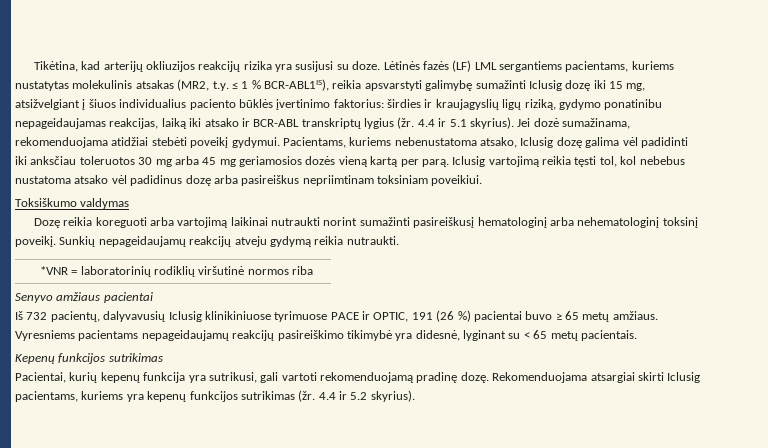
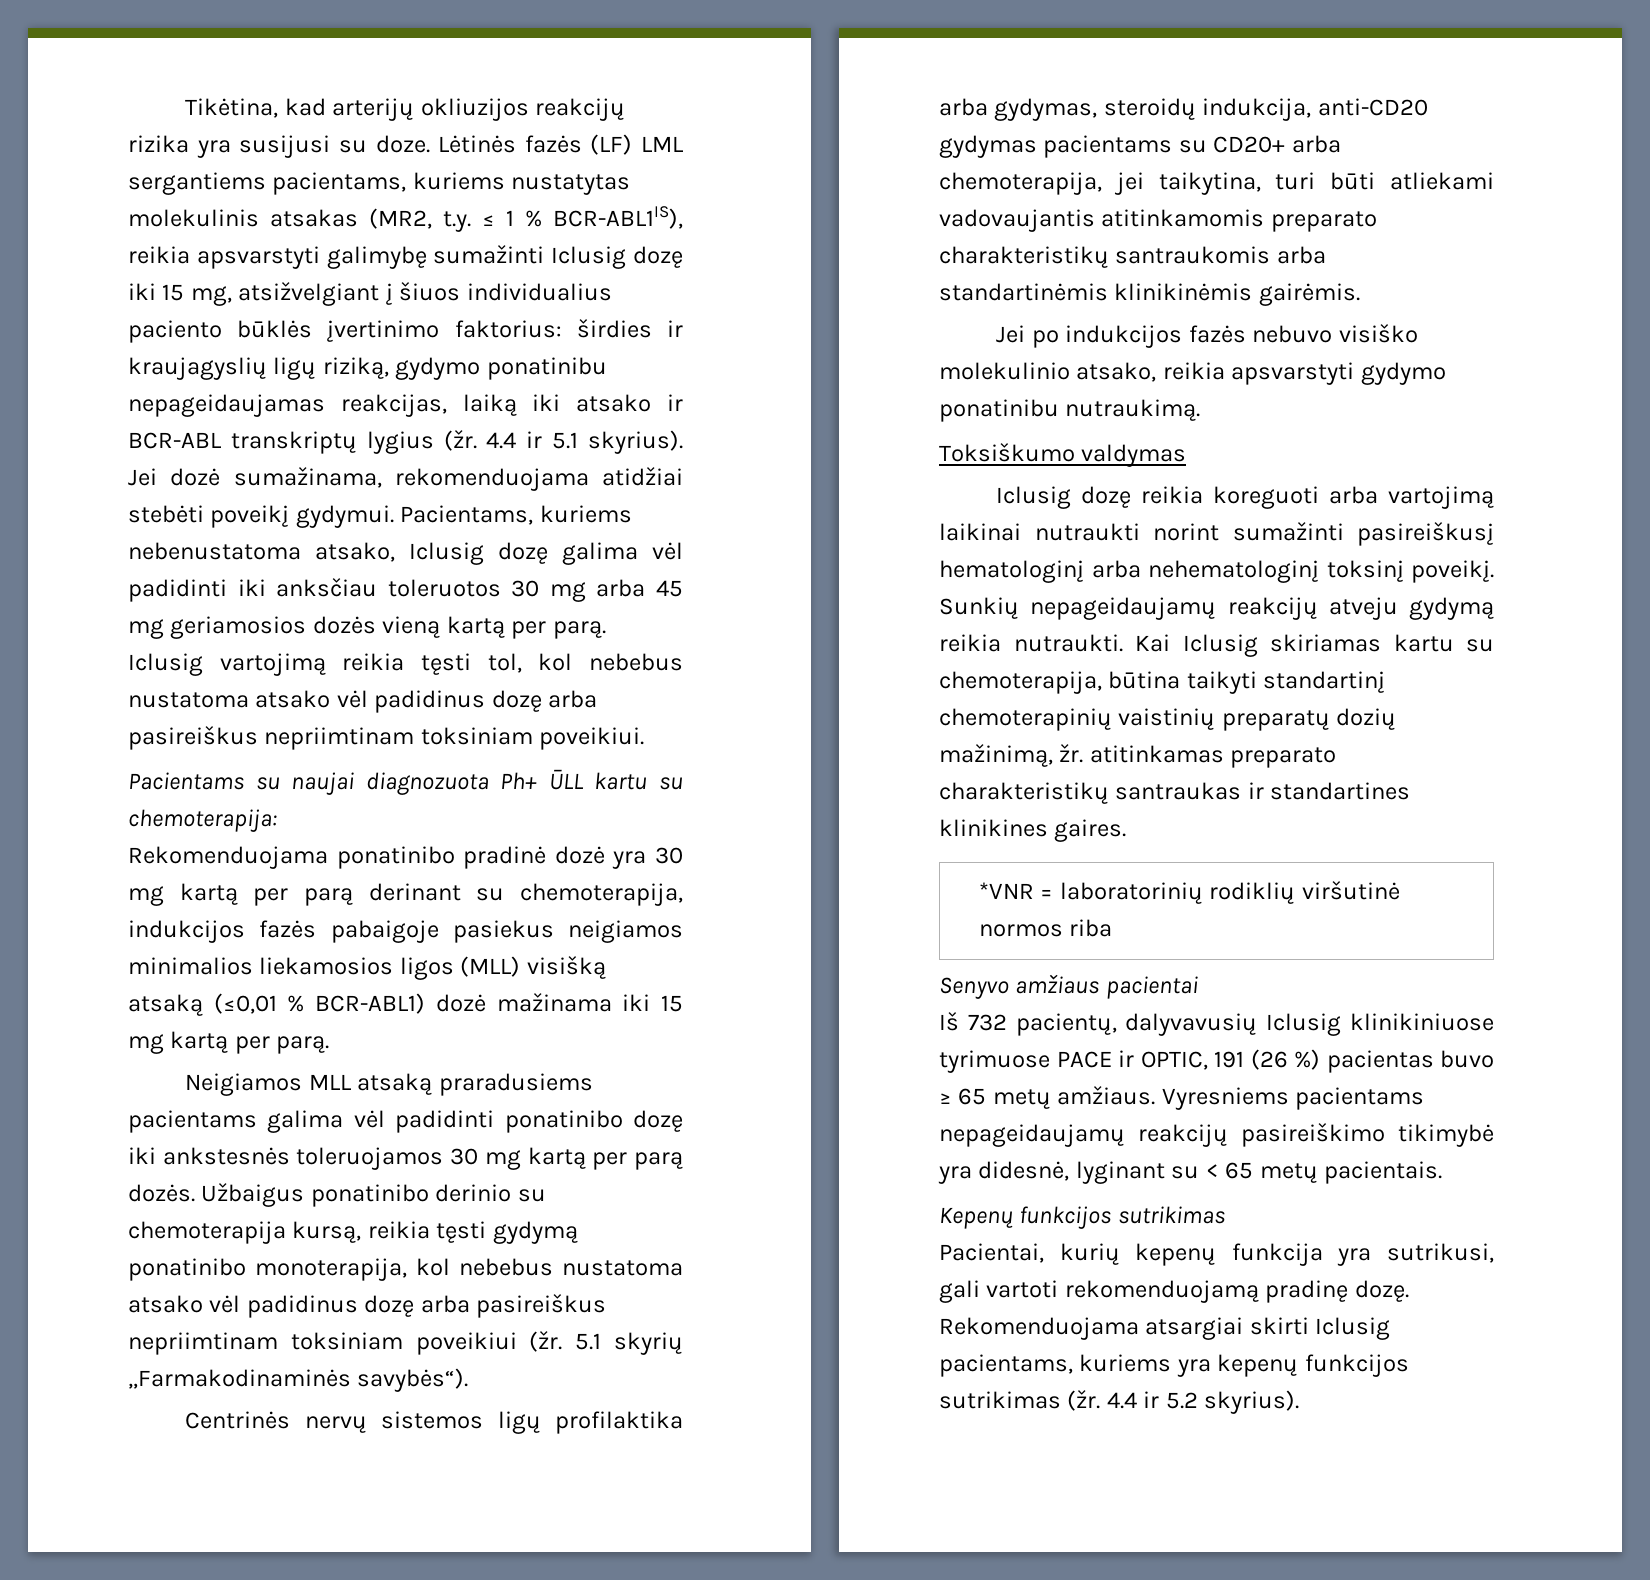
+ Pacientams su naujai diagnozuota Ph+ ŪLL kartu su chemoterapija:
+ Rekomenduojama ponatinibo pradinė dozė yra 30 mg kartą per parą derinant su chemoterapija, indukcijos fazės pabaigoje pasiekus neigiamos minimalios liekamosios ligos (MLL) visišką atsaką (≤0,01 % BCR-ABL1) dozė mažinama iki 15 mg kartą per parą.
+ Neigiamos MLL atsaką praradusiems pacientams galima vėl padidinti ponatinibo dozę iki ankstesnės toleruojamos 30 mg kartą per parą dozės. Užbaigus ponatinibo derinio su chemoterapija kursą, reikia tęsti gydymą ponatinibo monoterapija, kol nebebus nustatoma atsako vėl padidinus dozę arba pasireiškus nepriimtinam toksiniam poveikiui (žr. 5.1 skyrių „Farmakodinaminės savybės“).
+ Centrinės nervų sistemos ligų profilaktika arba gydymas, steroidų indukcija, anti-CD20 gydymas pacientams su CD20+ arba chemoterapija, jei taikytina, turi būti atliekami vadovaujantis atitinkamomis preparato charakteristikų santraukomis arba standartinėmis klinikinėmis gairėmis.
+ Jei po indukcijos fazės nebuvo visiško molekulinio atsako, reikia apsvarstyti gydymo ponatinibu nutraukimą.
- Dozę reikia koreguoti arba vartojimą laikinai nutraukti norint sumažinti pasireiškusį hematologinį arba nehematologinį toksinį poveikį.
+ Iclusig dozę reikia koreguoti arba vartojimą laikinai nutraukti norint sumažinti pasireiškusį hematologinį arba nehematologinį toksinį poveikį.
+ Kai Iclusig skiriamas kartu su chemoterapija, būtina taikyti standartinį chemoterapinių vaistinių preparatų dozių mažinimą, žr. atitinkamas preparato charakteristikų santraukas ir standartines klinikines gaires.
- Iš 732 pacientų, dalyvavusių Iclusig klinikiniuose tyrimuose PACE ir OPTIC, 191 (26 %) pacientai buvo ≥ 65 metų amžiaus.
+ Iš 732 pacientų, dalyvavusių Iclusig klinikiniuose tyrimuose PACE ir OPTIC, 191 (26 %) pacientas buvo ≥ 65 metų amžiaus.

